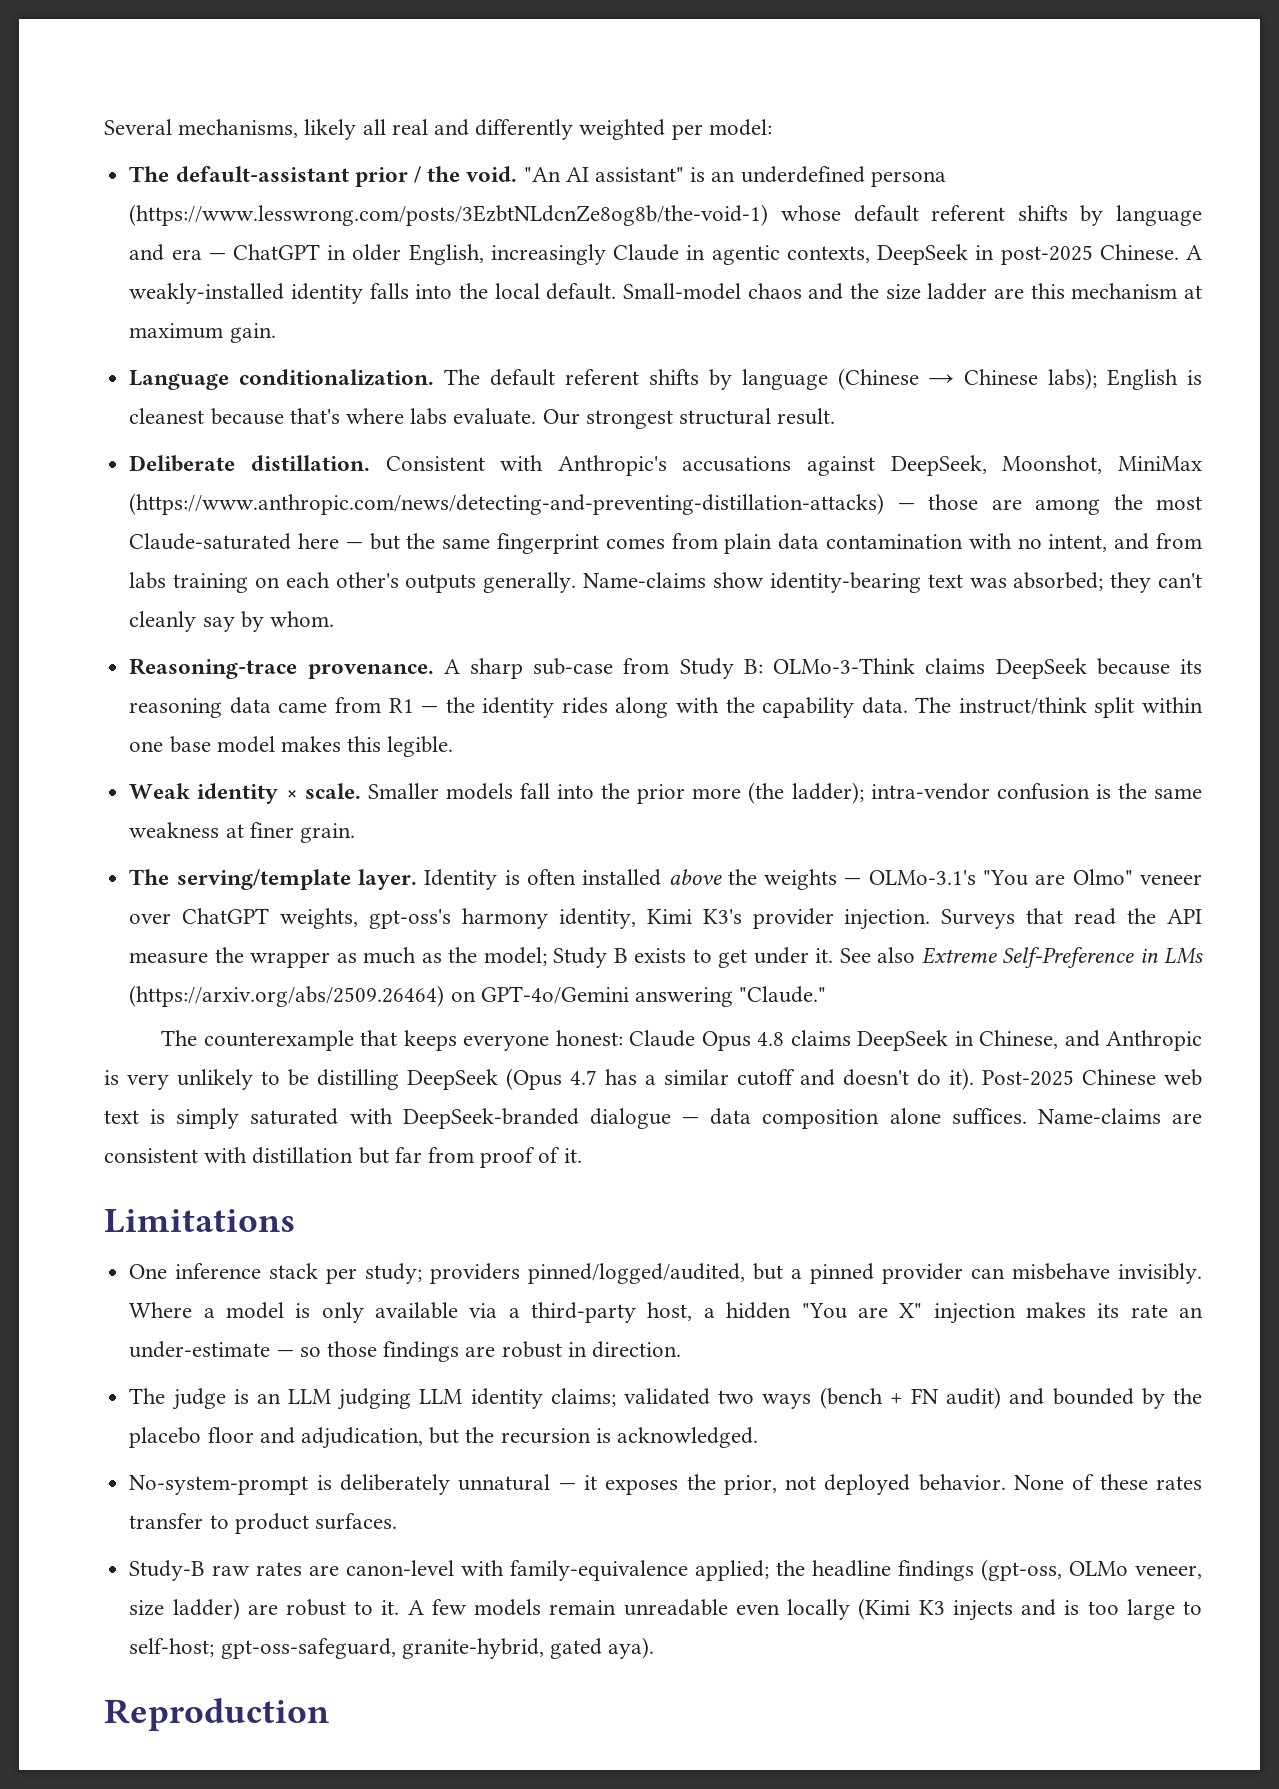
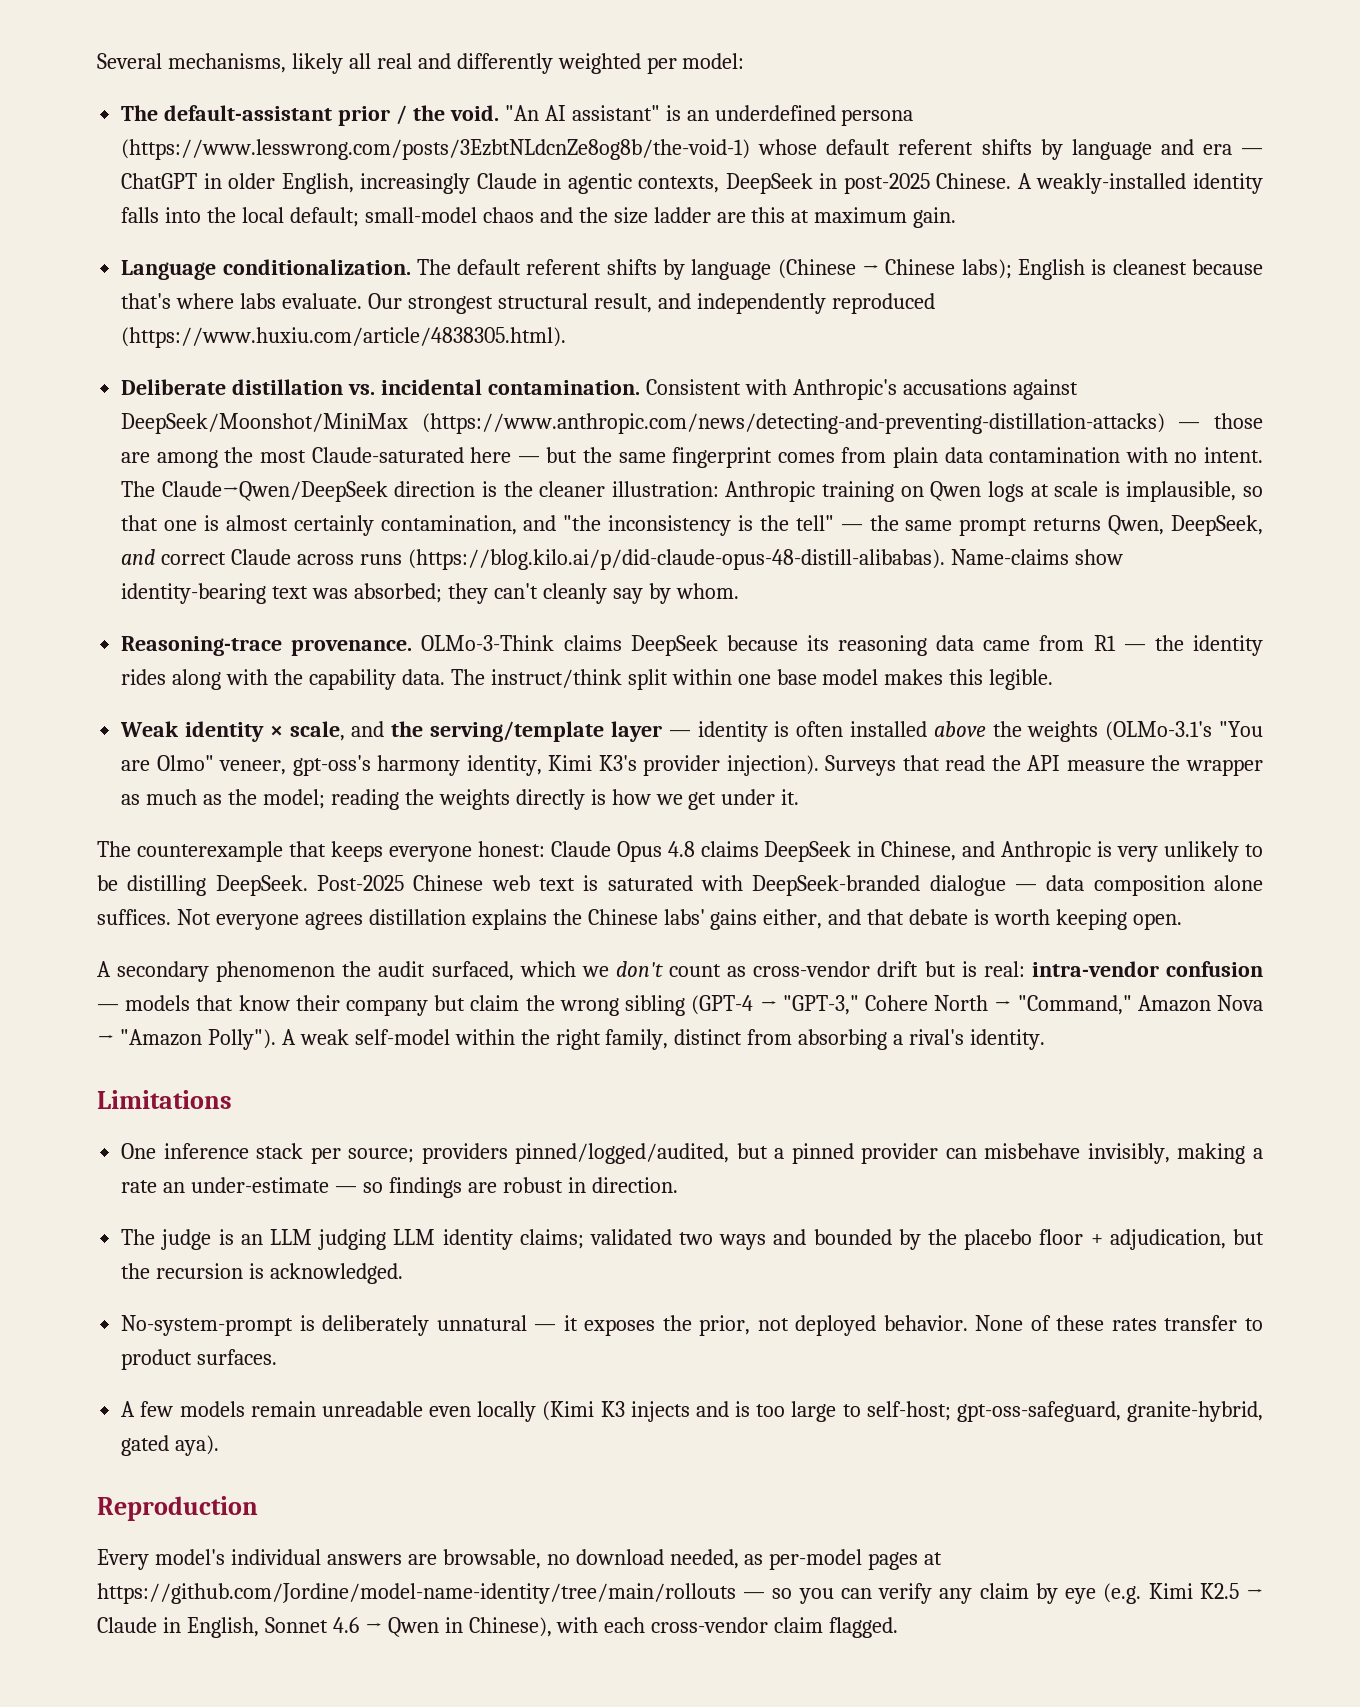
- A weakly-installed identity falls into the local default. Small-model chaos and the size ladder are this mechanism at maximum gain.
+ A weakly-installed identity falls into the local default; small-model chaos and the size ladder are this at maximum gain.
- Our strongest structural result.
- Deliberate distillation.
+ Our strongest structural result, and independently reproduced (https://www.huxiu.com/article/4838305.html).
+ Deliberate distillation vs. incidental contamination.
- Consistent with Anthropic's accusations against DeepSeek, Moonshot, MiniMax (https://www.anthropic.com/news/detecting-and-preventing-distillation-attacks) — those are among the most Claude-saturated here — but the same fingerprint comes from plain data contamination with no intent, and from labs training on each other's outputs generally. Name-claims show identity-bearing text was absorbed; they can't cleanly say by whom.
+ Consistent with Anthropic's accusations against DeepSeek/Moonshot/MiniMax (https://www.anthropic.com/news/detecting-and-preventing-distillation-attacks) — those are among the most Claude-saturated here — but the same fingerprint comes from plain data contamination with no intent. The Claude→Qwen/DeepSeek direction is the cleaner illustration: Anthropic training on Qwen logs at scale is implausible, so that one is almost certainly contamination, and "the inconsistency is the tell" — the same prompt returns Qwen, DeepSeek, and correct Claude across runs (https://blog.kilo.ai/p/did-claude-opus-48-distill-alibabas). Name-claims show identity-bearing text was absorbed; they can't cleanly say by whom.
- A sharp sub-case from Study B: OLMo-3-Think claims DeepSeek because its reasoning data came from R1 — the identity rides along with the capability data.
+ OLMo-3-Think claims DeepSeek because its reasoning data came from R1 — the identity rides along with the capability data.
- Weak identity × scale. Smaller models fall into the prior more (the ladder); intra-vendor confusion is the same weakness at finer grain.
- The serving/template layer. Identity is often installed above the weights — OLMo-3.1's "You are Olmo" veneer over ChatGPT weights, gpt-oss's harmony identity, Kimi K3's provider injection.
+ Weak identity × scale, and the serving/template layer — identity is often installed above the weights (OLMo-3.1's "You are Olmo" veneer, gpt-oss's harmony identity, Kimi K3's provider injection).
- Surveys that read the API measure the wrapper as much as the model; Study B exists to get under it. See also Extreme Self-Preference in LMs (https://arxiv.org/abs/2509.26464) on GPT-4o/Gemini answering "Claude."
+ Surveys that read the API measure the wrapper as much as the model; reading the weights directly is how we get under it.
- The counterexample that keeps everyone honest: Claude Opus 4.8 claims DeepSeek in Chinese, and Anthropic is very unlikely to be distilling DeepSeek (Opus 4.7 has a similar cutoff and doesn't do it).
+ The counterexample that keeps everyone honest: Claude Opus 4.8 claims DeepSeek in Chinese, and Anthropic is very unlikely to be distilling DeepSeek.
- Post-2025 Chinese web text is simply saturated with DeepSeek-branded dialogue — data composition alone suffices.
+ Post-2025 Chinese web text is saturated with DeepSeek-branded dialogue — data composition alone suffices.
- Name-claims are consistent with distillation but far from proof of it.
+ Not everyone agrees distillation explains the Chinese labs' gains either, and that debate is worth keeping open.
+ A secondary phenomenon the audit surfaced, which we don't count as cross-vendor drift but is real: intra-vendor confusion — models that know their company but claim the wrong sibling (GPT-4 → "GPT-3," Cohere North → "Command," Amazon Nova → "Amazon Polly"). A weak self-model within the right family, distinct from absorbing a rival's identity.
- One inference stack per study; providers pinned/logged/audited, but a pinned provider can misbehave invisibly. Where a model is only available via a third-party host, a hidden "You are X" injection makes its rate an under-estimate — so those findings are robust in direction.
+ One inference stack per source; providers pinned/logged/audited, but a pinned provider can misbehave invisibly, making a rate an under-estimate — so findings are robust in direction.
- The judge is an LLM judging LLM identity claims; validated two ways (bench + FN audit) and bounded by the placebo floor and adjudication, but the recursion is acknowledged.
+ The judge is an LLM judging LLM identity claims; validated two ways and bounded by the placebo floor + adjudication, but the recursion is acknowledged.
- Study-B raw rates are canon-level with family-equivalence applied; the headline findings (gpt-oss, OLMo veneer, size ladder) are robust to it.
+ Every model's individual answers are browsable, no download needed, as per-model pages at https://github.com/Jordine/model-name-identity/tree/main/rollouts — so you can verify any claim by eye (e.g. Kimi K2.5 → Claude in English, Sonnet 4.6 → Qwen in Chinese), with each cross-vendor claim flagged.

